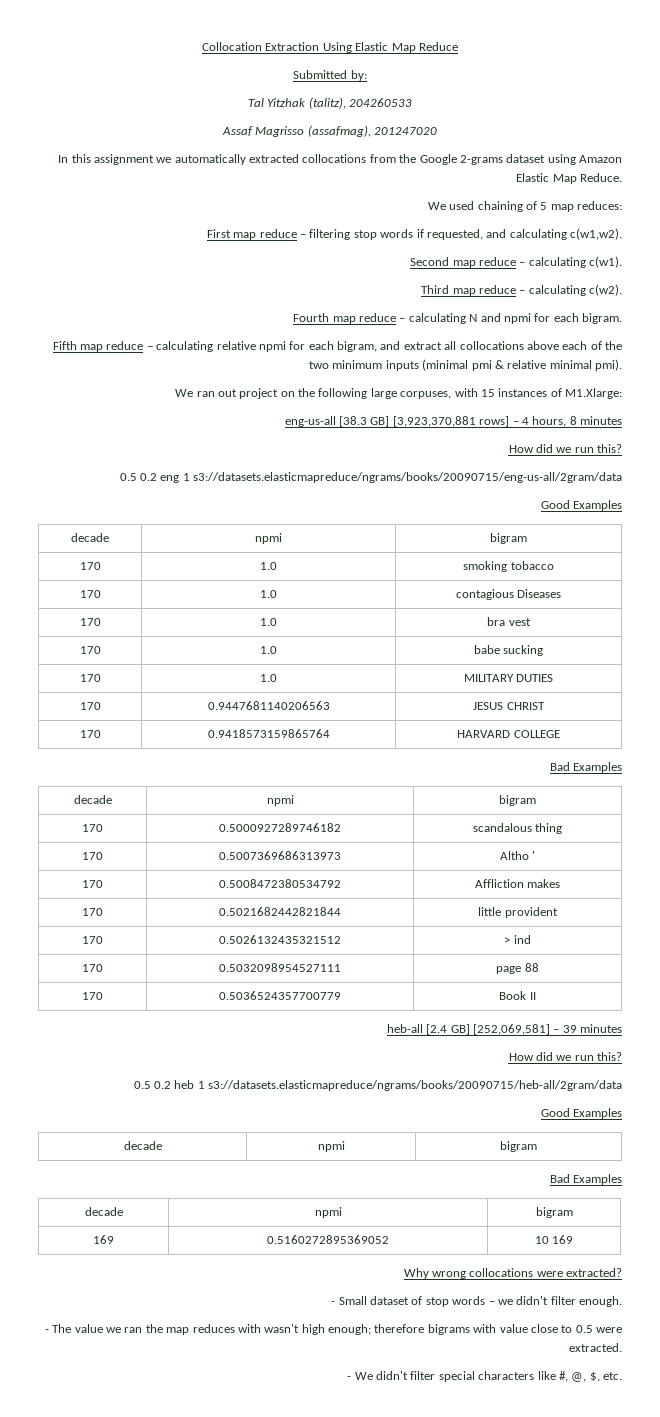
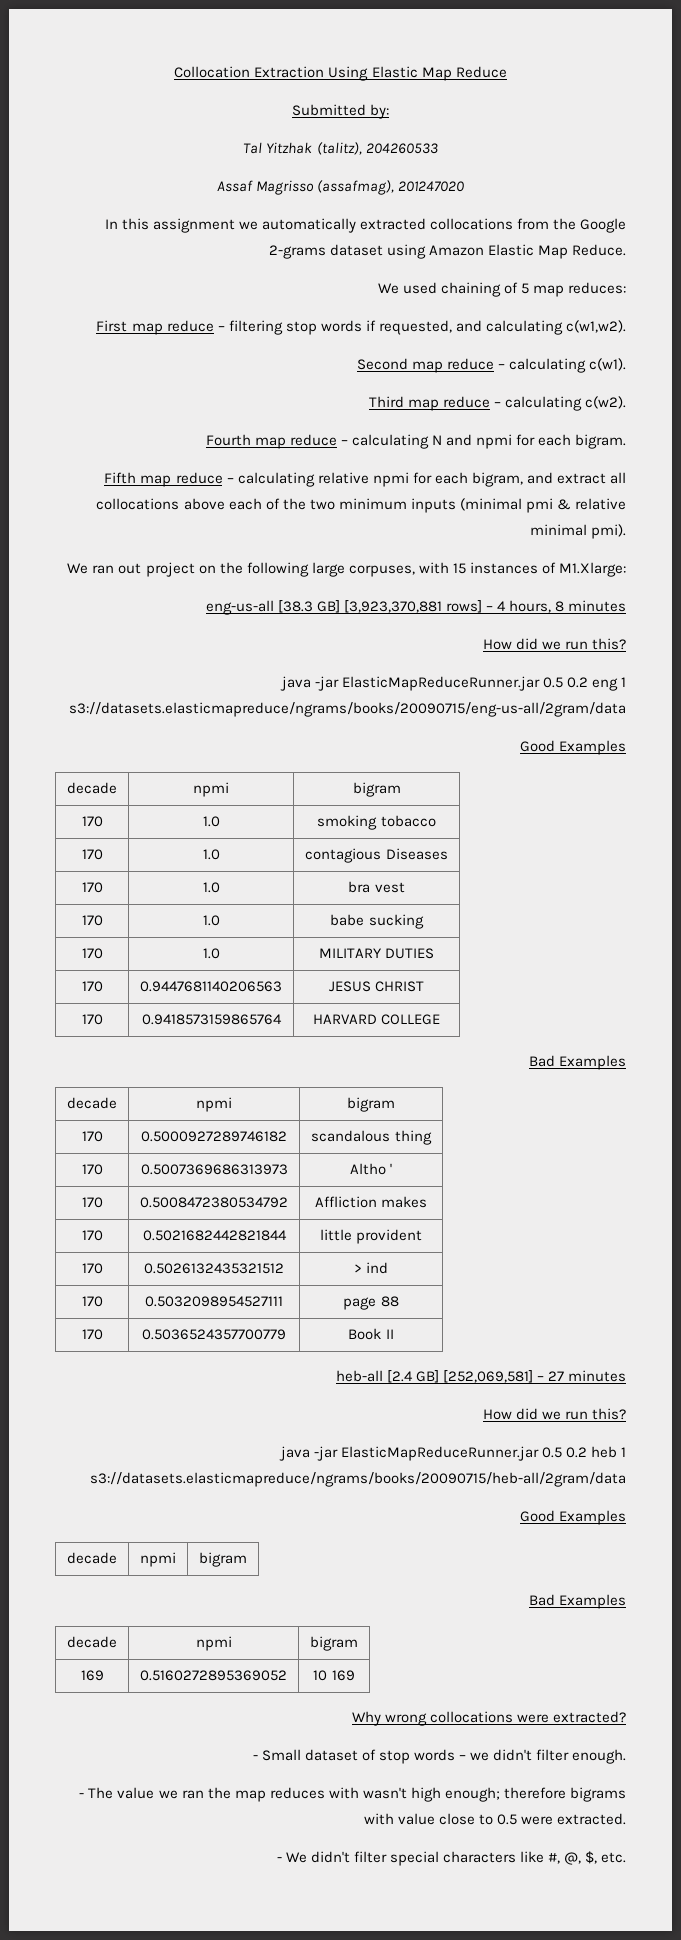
- 0.5 0.2 eng 1 s3://datasets.elasticmapreduce/ngrams/books/20090715/eng-us-all/2gram/data
+ java -jar ElasticMapReduceRunner.jar 0.5 0.2 eng 1 s3://datasets.elasticmapreduce/ngrams/books/20090715/eng-us-all/2gram/data
- heb-all [2.4 GB] [252,069,581] – 39 minutes
+ heb-all [2.4 GB] [252,069,581] – 27 minutes
  How did we run this?
- 0.5 0.2 heb 1 s3://datasets.elasticmapreduce/ngrams/books/20090715/heb-all/2gram/data
+ java -jar ElasticMapReduceRunner.jar 0.5 0.2 heb 1 s3://datasets.elasticmapreduce/ngrams/books/20090715/heb-all/2gram/data

